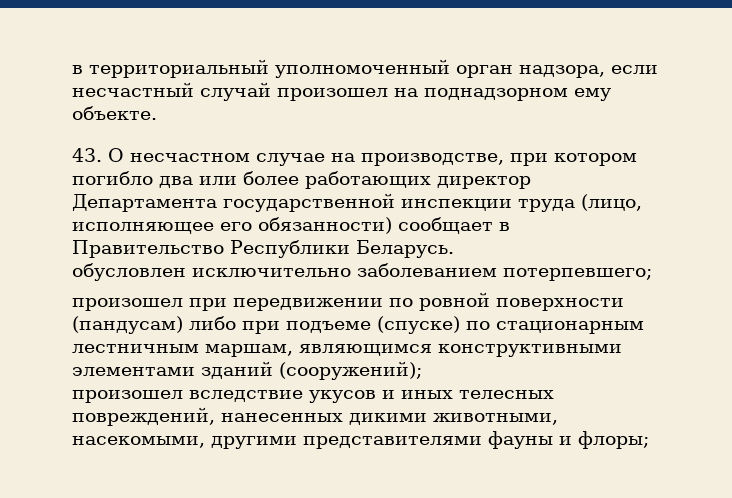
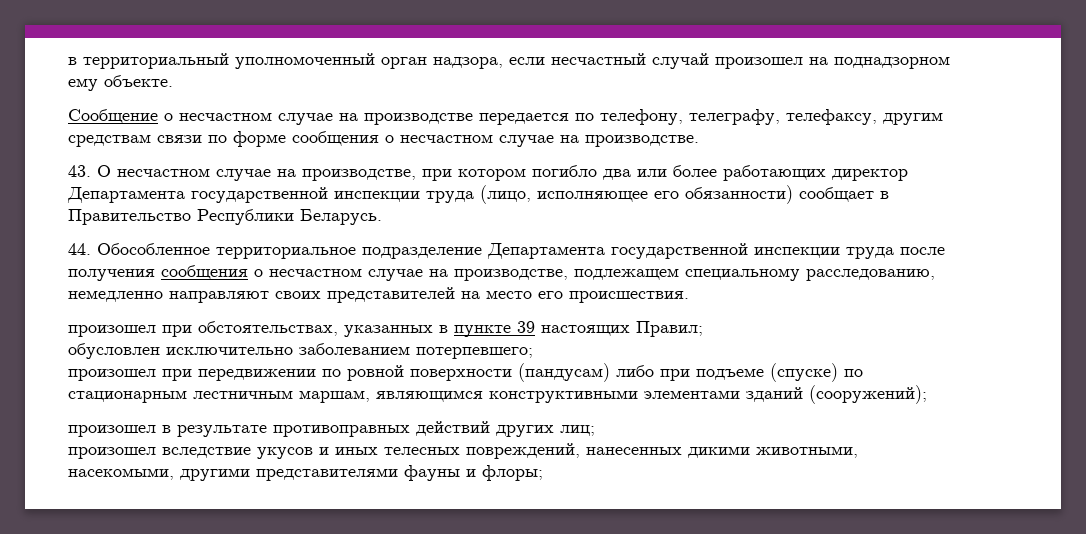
+ Сообщение о несчастном случае на производстве передается по телефону, телеграфу, телефаксу, другим средствам связи по форме сообщения о несчастном случае на производстве.
+ 44. Обособленное территориальное подразделение Департамента государственной инспекции труда после получения сообщения о несчастном случае на производстве, подлежащем специальному расследованию, немедленно направляют своих представителей на место его происшествия.
+ произошел при обстоятельствах, указанных в пункте 39 настоящих Правил;
+ произошел в результате противоправных действий других лиц;

